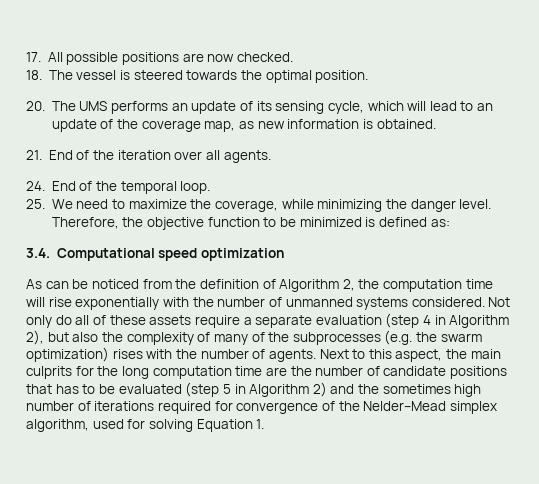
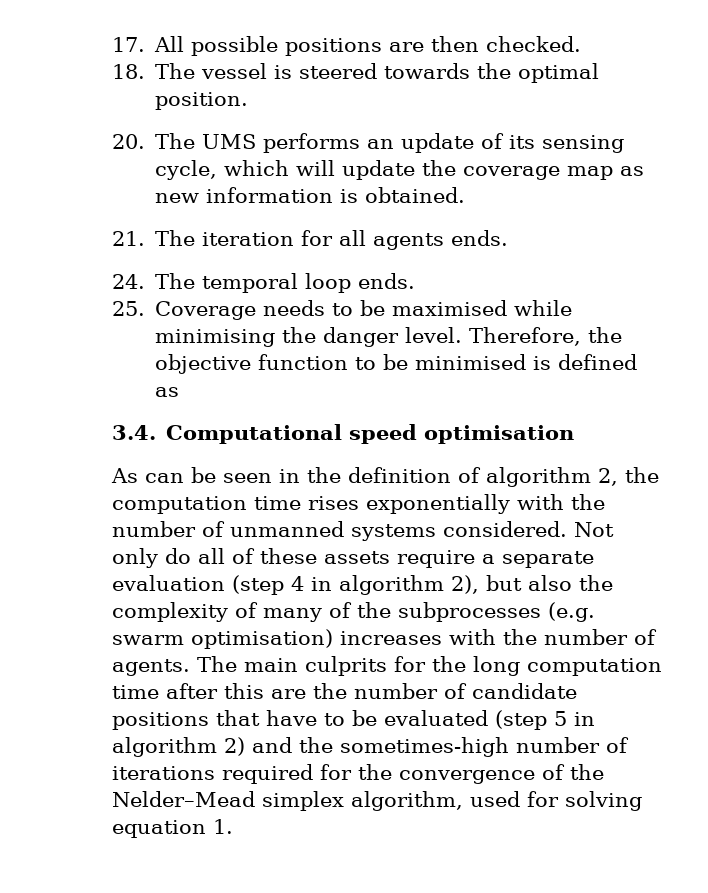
- 17. All possible positions are now checked.
+ 17. All possible positions are then checked.
- 20. The UMS performs an update of its sensing cycle, which will lead to an update of the coverage map, as new information is obtained.
+ 20. The UMS performs an update of its sensing cycle, which will update the coverage map as new information is obtained.
- 21. End of the iteration over all agents.
- 24. End of the temporal loop.
- 25. We need to maximize the coverage, while minimizing the danger level.
+ 21. The iteration for all agents ends.
+ 24. The temporal loop ends.
+ 25. Coverage needs to be maximised while minimising the danger level.
- Therefore, the objective function to be minimized is defined as:
+ Therefore, the objective function to be minimised is defined as
- 3.4. Computational speed optimization
+ 3.4. Computational speed optimisation
- As can be noticed from the definition of Algorithm 2, the computation time will rise exponentially with the number of unmanned systems considered.
+ As can be seen in the definition of algorithm 2, the computation time rises exponentially with the number of unmanned systems considered.
- Not only do all of these assets require a separate evaluation (step 4 in Algorithm 2), but also the complexity of many of the subprocesses (e.g. the swarm optimization) rises with the number of agents.
+ Not only do all of these assets require a separate evaluation (step 4 in algorithm 2), but also the complexity of many of the subprocesses (e.g. swarm optimisation) increases with the number of agents.
- Next to this aspect, the main culprits for the long computation time are the number of candidate positions that has to be evaluated (step 5 in Algorithm 2) and the sometimes high number of iterations required for convergence of the Nelder–Mead simplex algorithm, used for solving Equation 1.
+ The main culprits for the long computation time after this are the number of candidate positions that have to be evaluated (step 5 in algorithm 2) and the sometimes-high number of iterations required for the convergence of the Nelder–Mead simplex algorithm, used for solving equation 1.

